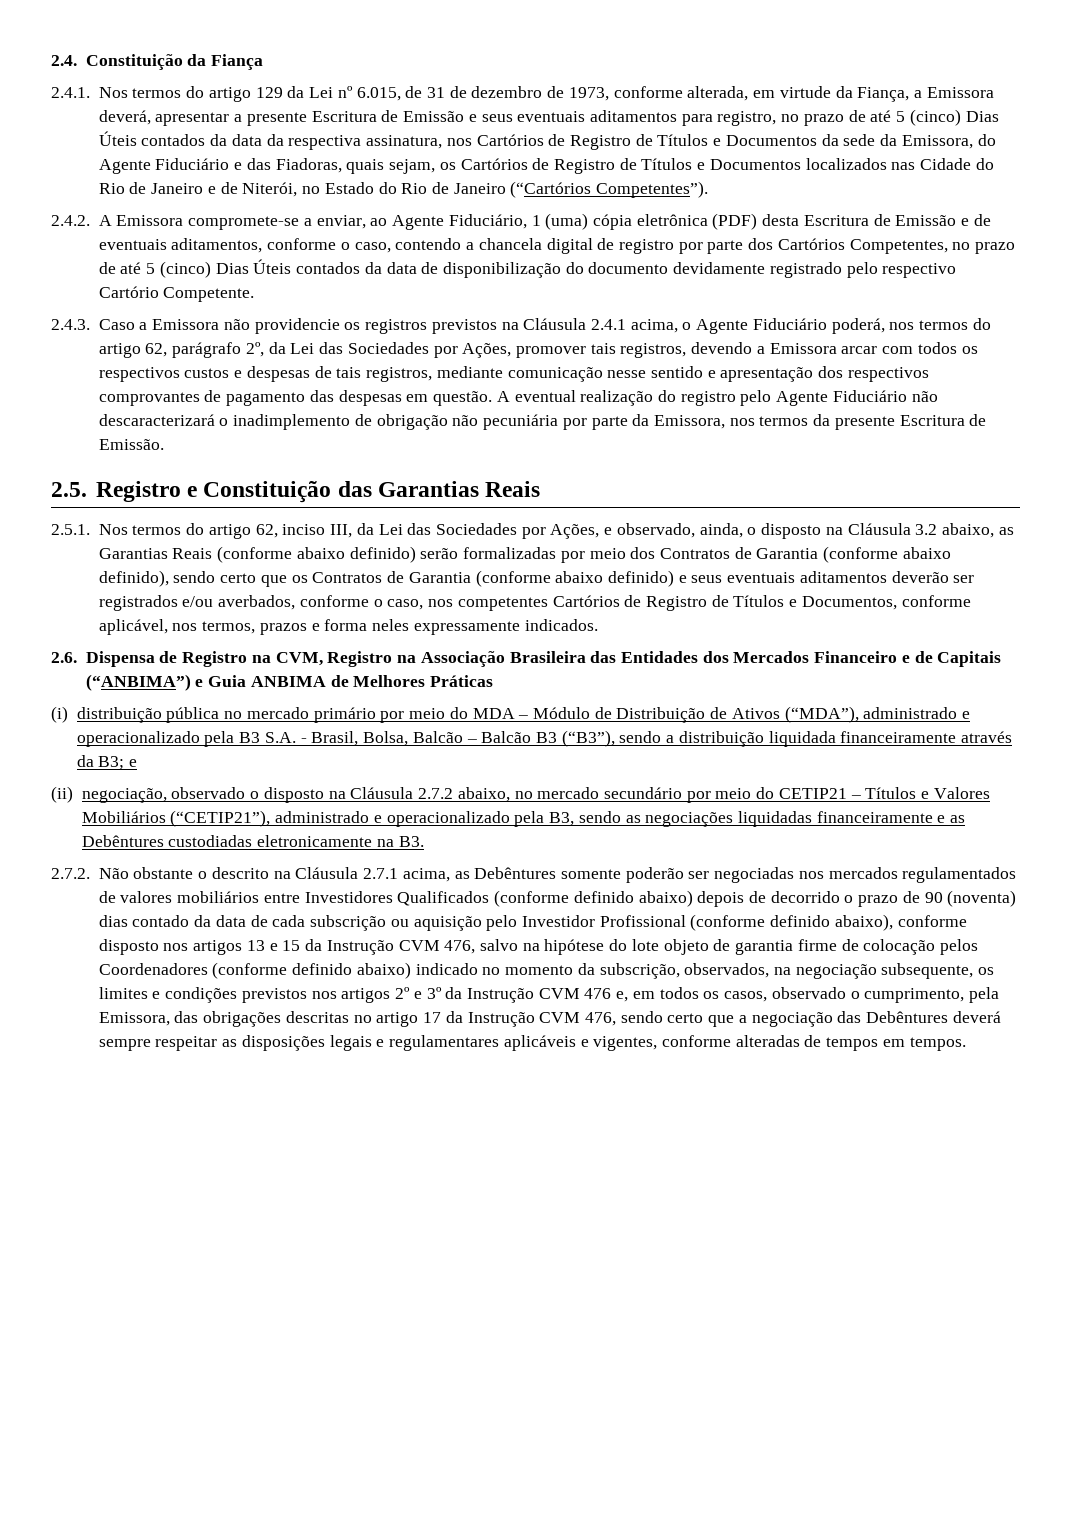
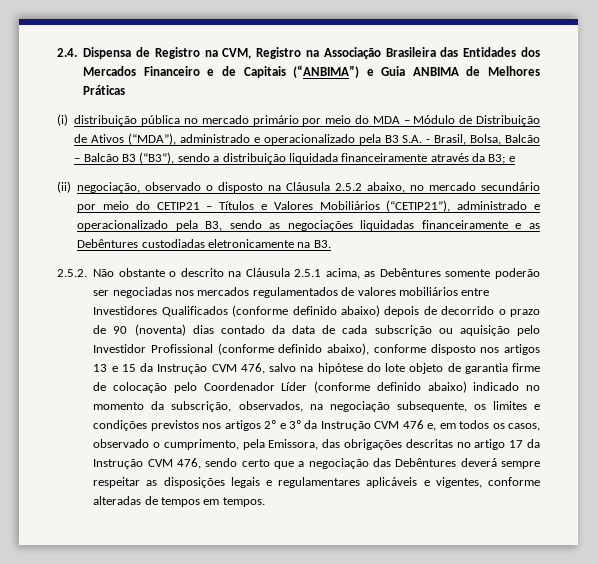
- 2.4. Constituição da Fiança
- 2.4.1. Nos termos do artigo 129 da Lei nº 6.015, de 31 de dezembro de 1973, conforme alterada, em virtude da Fiança, a Emissora deverá, apresentar a presente Escritura de Emissão e seus eventuais aditamentos para registro, no prazo de até 5 (cinco) Dias Úteis contados da data da respectiva assinatura, nos Cartórios de Registro de Títulos e Documentos da sede da Emissora, do Agente Fiduciário e das Fiadoras, quais sejam, os Cartórios de Registro de Títulos e Documentos localizados nas Cidade do Rio de Janeiro e de Niterói, no Estado do Rio de Janeiro (“Cartórios Competentes”).
- 2.4.2. A Emissora compromete-se a enviar, ao Agente Fiduciário, 1 (uma) cópia eletrônica (PDF) desta Escritura de Emissão e de eventuais aditamentos, conforme o caso, contendo a chancela digital de registro por parte dos Cartórios Competentes, no prazo de até 5 (cinco) Dias Úteis contados da data de disponibilização do documento devidamente registrado pelo respectivo Cartório Competente.
- 2.4.3. Caso a Emissora não providencie os registros previstos na Cláusula 2.4.1 acima, o Agente Fiduciário poderá, nos termos do artigo 62, parágrafo 2º, da Lei das Sociedades por Ações, promover tais registros, devendo a Emissora arcar com todos os respectivos custos e despesas de tais registros, mediante comunicação nesse sentido e apresentação dos respectivos comprovantes de pagamento das despesas em questão. A eventual realização do registro pelo Agente Fiduciário não descaracterizará o inadimplemento de obrigação não pecuniária por parte da Emissora, nos termos da presente Escritura de Emissão.
- 2.5. Registro e Constituição das Garantias Reais
- 2.5.1. Nos termos do artigo 62, inciso III, da Lei das Sociedades por Ações, e observado, ainda, o disposto na Cláusula 3.2 abaixo, as Garantias Reais (conforme abaixo definido) serão formalizadas por meio dos Contratos de Garantia (conforme abaixo definido), sendo certo que os Contratos de Garantia (conforme abaixo definido) e seus eventuais aditamentos deverão ser registrados e/ou averbados, conforme o caso, nos competentes Cartórios de Registro de Títulos e Documentos, conforme aplicável, nos termos, prazos e forma neles expressamente indicados.
- 2.6. Dispensa de Registro na CVM, Registro na Associação Brasileira das Entidades dos Mercados Financeiro e de Capitais (“ANBIMA”) e Guia ANBIMA de Melhores Práticas
+ 2.4. Dispensa de Registro na CVM, Registro na Associação Brasileira das Entidades dos Mercados Financeiro e de Capitais (“ANBIMA”) e Guia ANBIMA de Melhores Práticas
- (ii) negociação, observado o disposto na Cláusula 2.7.2 abaixo, no mercado secundário por meio do CETIP21 – Títulos e Valores Mobiliários (“CETIP21”), administrado e operacionalizado pela B3, sendo as negociações liquidadas financeiramente e as Debêntures custodiadas eletronicamente na B3.
+ (ii) negociação, observado o disposto na Cláusula 2.5.2 abaixo, no mercado secundário por meio do CETIP21 – Títulos e Valores Mobiliários (“CETIP21”), administrado e operacionalizado pela B3, sendo as negociações liquidadas financeiramente e as Debêntures custodiadas eletronicamente na B3.
- 2.7.2. Não obstante o descrito na Cláusula 2.7.1 acima, as Debêntures somente poderão ser negociadas nos mercados regulamentados de valores mobiliários entre Investidores Qualificados (conforme definido abaixo) depois de decorrido o prazo de 90 (noventa) dias contado da data de cada subscrição ou aquisição pelo Investidor Profissional (conforme definido abaixo), conforme disposto nos artigos 13 e 15 da Instrução CVM 476, salvo na hipótese do lote objeto de garantia firme de colocação pelos Coordenadores (conforme definido abaixo) indicado no momento da subscrição, observados, na negociação subsequente, os limites e condições previstos nos artigos 2º e 3º da Instrução CVM 476 e, em todos os casos, observado o cumprimento, pela Emissora, das obrigações descritas no artigo 17 da Instrução CVM 476, sendo certo que a negociação das Debêntures deverá sempre respeitar as disposições legais e regulamentares aplicáveis e vigentes, conforme alteradas de tempos em tempos.
+ 2.5.2. Não obstante o descrito na Cláusula 2.5.1 acima, as Debêntures somente poderão ser negociadas nos mercados regulamentados de valores mobiliários entre Investidores Qualificados (conforme definido abaixo) depois de decorrido o prazo de 90 (noventa) dias contado da data de cada subscrição ou aquisição pelo Investidor Profissional (conforme definido abaixo), conforme disposto nos artigos 13 e 15 da Instrução CVM 476, salvo na hipótese do lote objeto de garantia firme de colocação pelo Coordenador Líder (conforme definido abaixo) indicado no momento da subscrição, observados, na negociação subsequente, os limites e condições previstos nos artigos 2º e 3º da Instrução CVM 476 e, em todos os casos, observado o cumprimento, pela Emissora, das obrigações descritas no artigo 17 da Instrução CVM 476, sendo certo que a negociação das Debêntures deverá sempre respeitar as disposições legais e regulamentares aplicáveis e vigentes, conforme alteradas de tempos em tempos.

